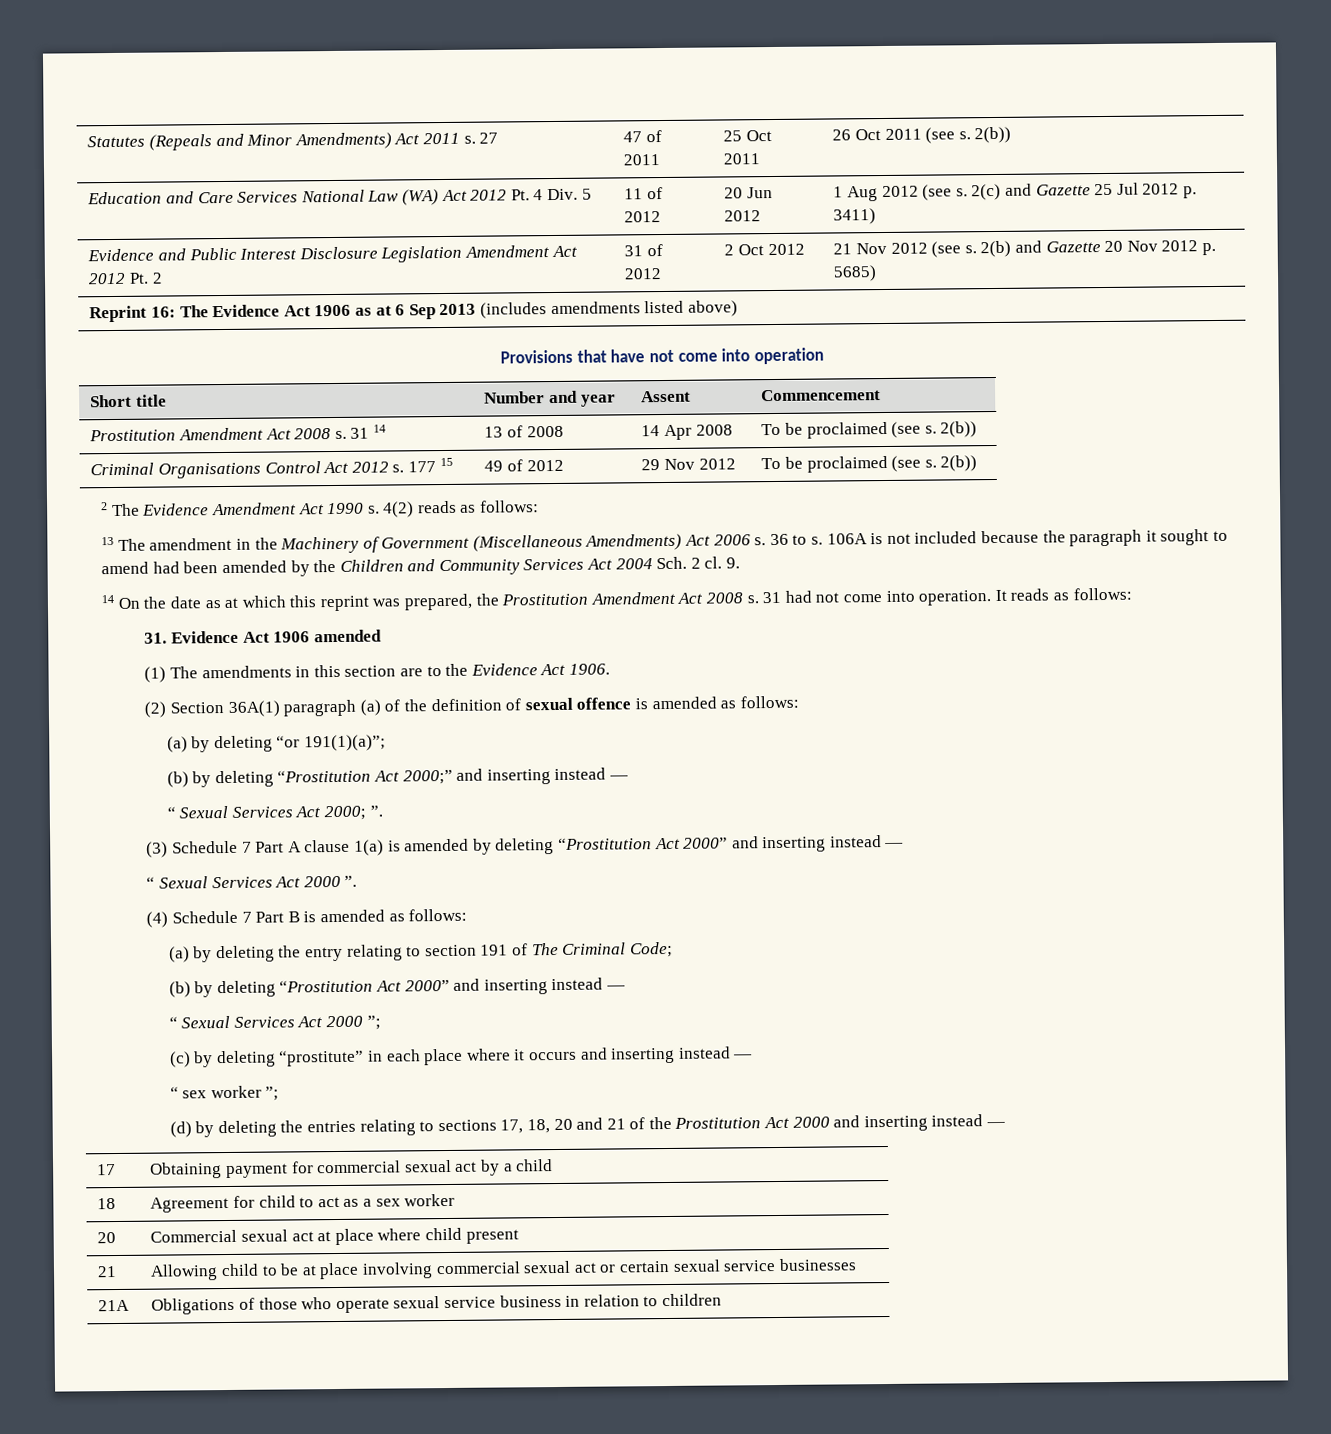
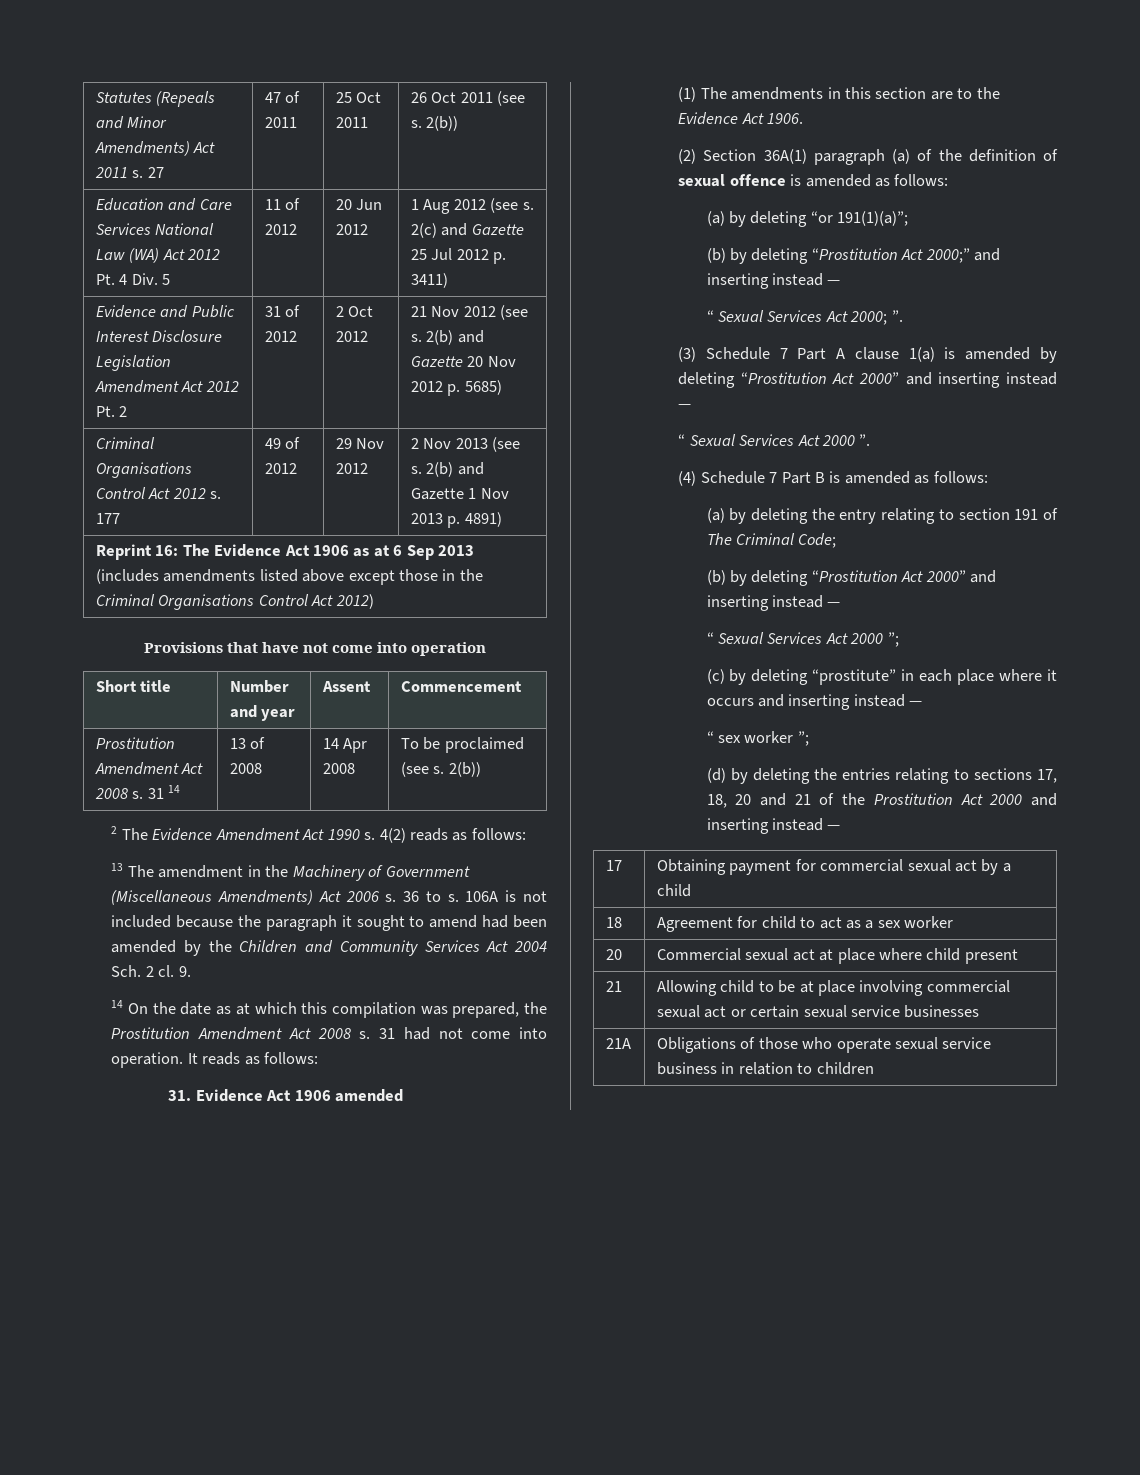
+ Criminal Organisations Control Act 2012 s. 177 | 49 of 2012 | 29 Nov 2012 | 2 Nov 2013 (see s. 2(b) and Gazette 1 Nov 2013 p. 4891)
- Reprint 16: The Evidence Act 1906 as at 6 Sep 2013 (includes amendments listed above)
+ Reprint 16: The Evidence Act 1906 as at 6 Sep 2013 (includes amendments listed above except those in the Criminal Organisations Control Act 2012)
- Criminal Organisations Control Act 2012 s. 177 15 | 49 of 2012 | 29 Nov 2012 | To be proclaimed (see s. 2(b))
- 14 On the date as at which this reprint was prepared, the Prostitution Amendment Act 2008 s.
+ 14 On the date as at which this compilation was prepared, the Prostitution Amendment Act 2008 s.

